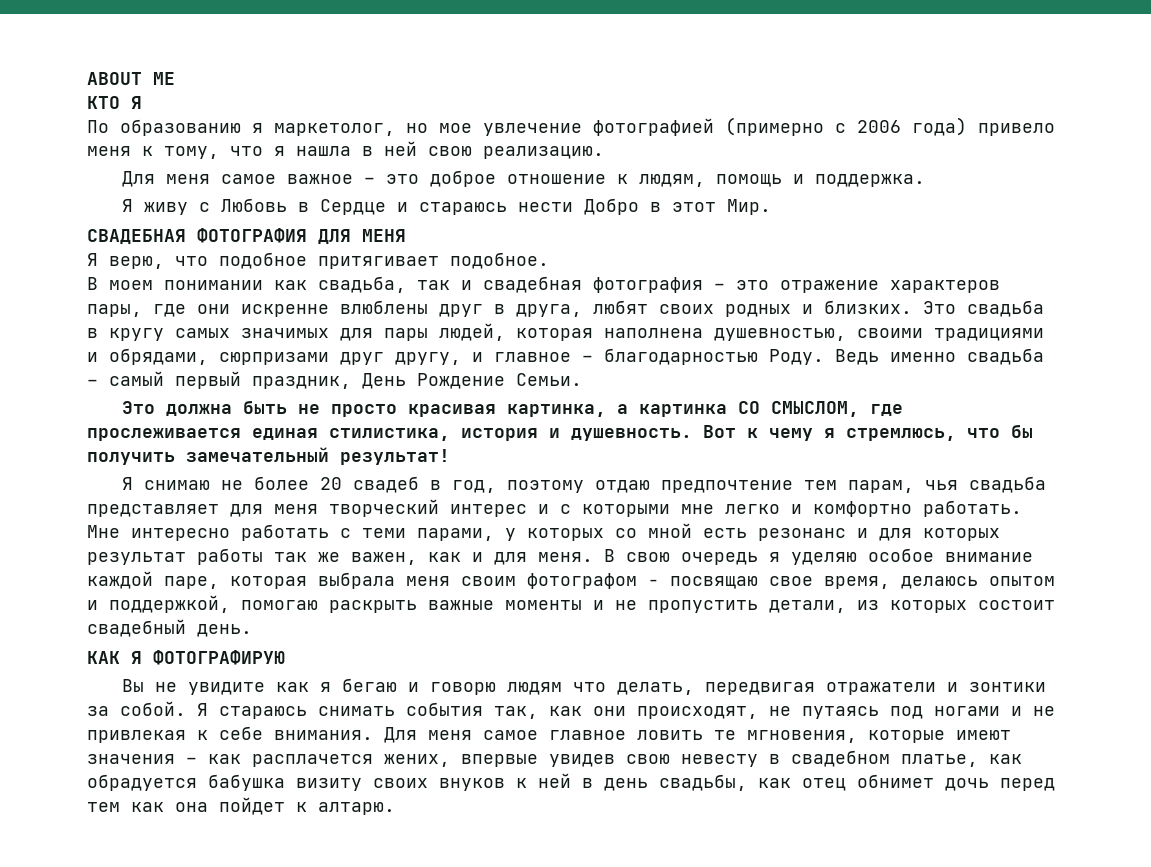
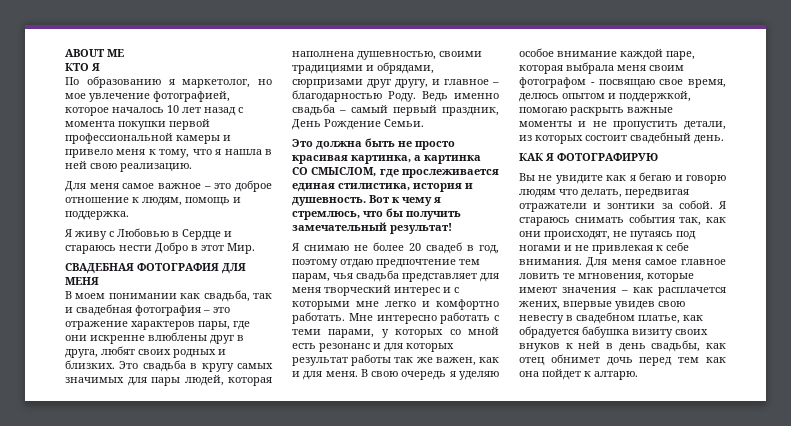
- По образованию я маркетолог, но мое увлечение фотографией (примерно с 2006 года) привело меня к тому, что я нашла в ней свою реализацию.
+ По образованию я маркетолог, но мое увлечение фотографией, которое началось 10 лет назад с момента покупки первой профессиональной камеры и привело меня к тому, что я нашла в ней свою реализацию.
- Я живу с Любовь в Сердце и стараюсь нести Добро в этот Мир.
+ Я живу с Любовью в Сердце и стараюсь нести Добро в этот Мир.
- Я верю, что подобное притягивает подобное.
- В свою очередь я уделяю особое внимание каждой паре, которая выбрала меня своим фотографом - посвящаю свое время, делаюсь опытом и поддержкой, помогаю раскрыть важные моменты и не пропустить детали, из которых состоит свадебный день.
+ В свою очередь я уделяю особое внимание каждой паре, которая выбрала меня своим фотографом - посвящаю свое время, делюсь опытом и поддержкой, помогаю раскрыть важные моменты и не пропустить детали, из которых состоит свадебный день.

